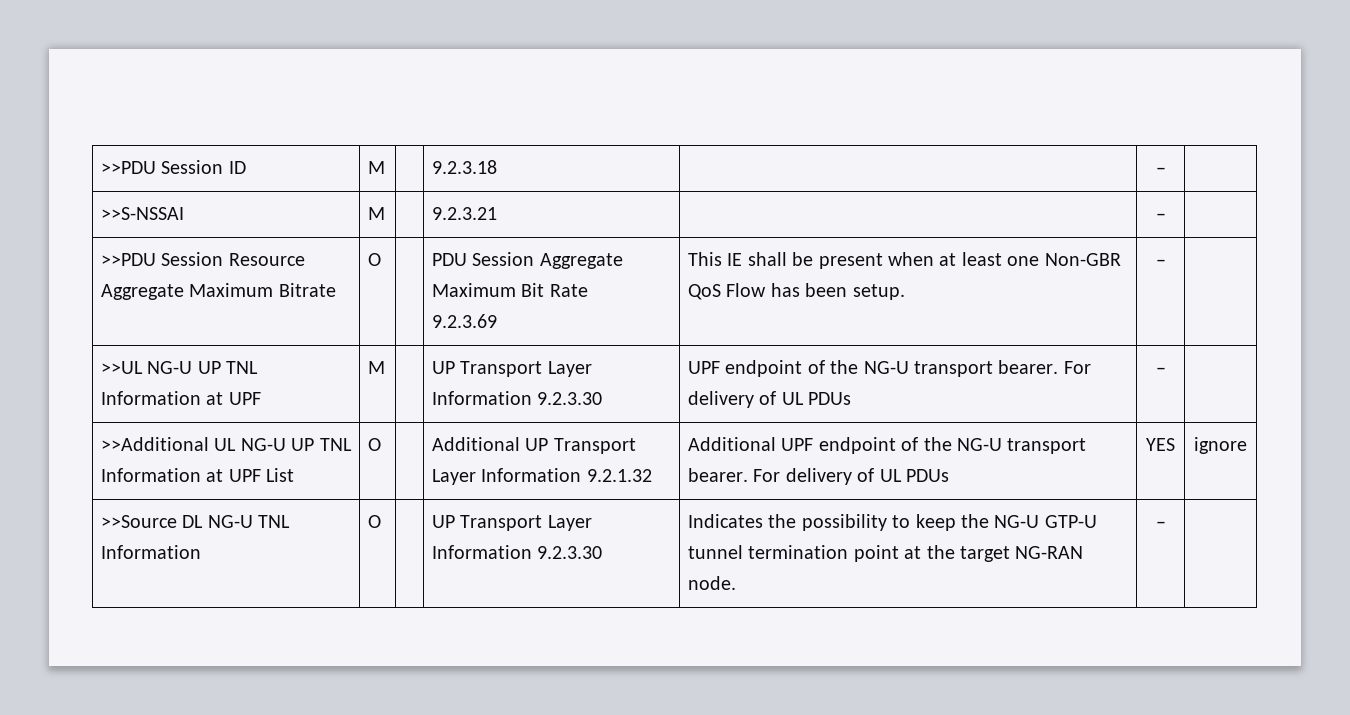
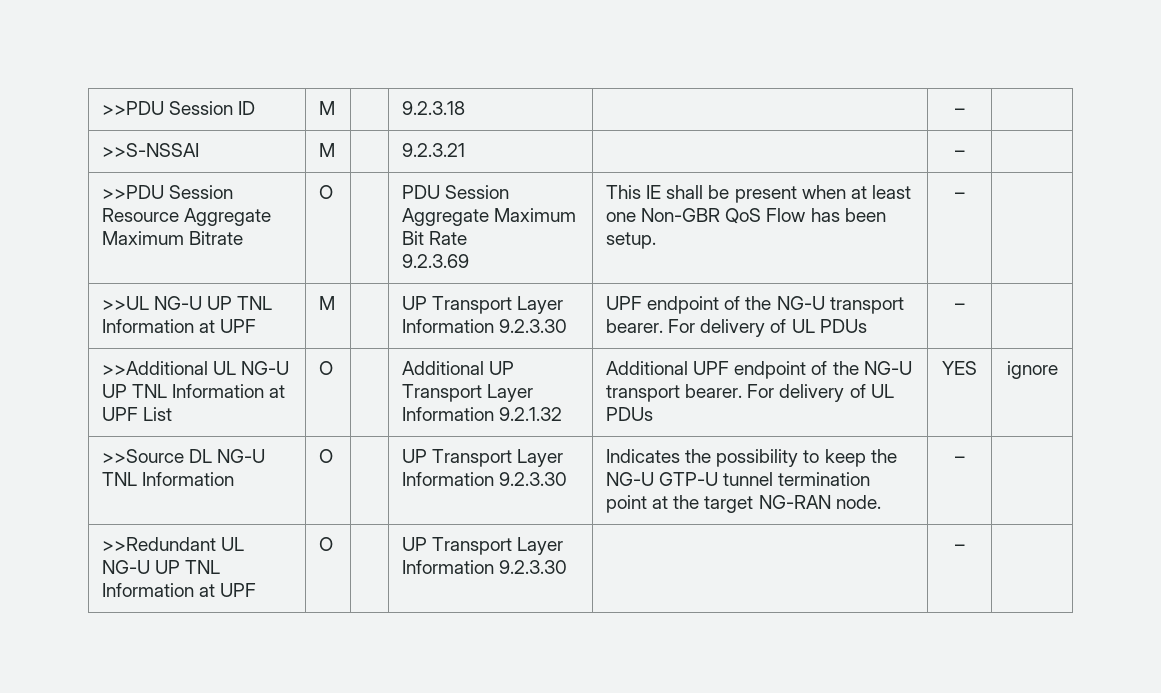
+ >>Redundant UL NG-U UP TNL Information at UPF | O | | UP Transport Layer Information 9.2.3.30 | | – |

